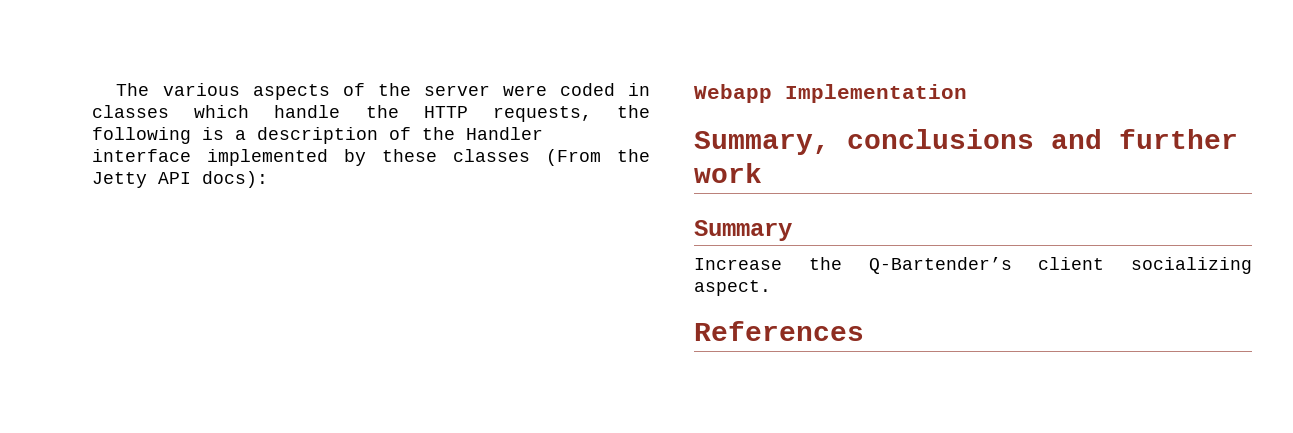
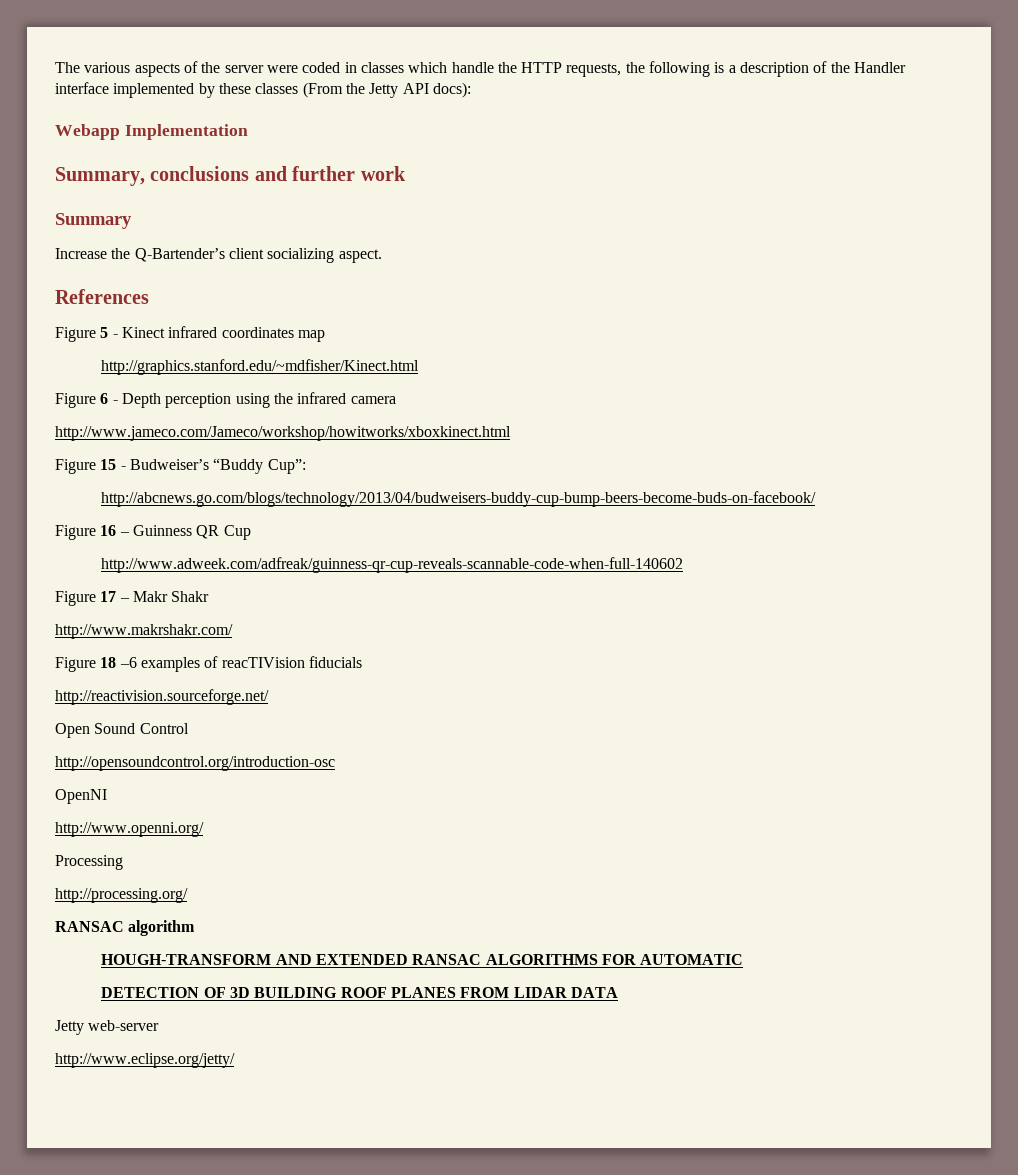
+ Figure 5 - Kinect infrared coordinates map
+ http://graphics.stanford.edu/~mdfisher/Kinect.html
+ Figure 6 - Depth perception using the infrared camera
+ http://www.jameco.com/Jameco/workshop/howitworks/xboxkinect.html
+ Figure 15 - Budweiser’s “Buddy Cup”:
+ http://abcnews.go.com/blogs/technology/2013/04/budweisers-buddy-cup-bump-beers-become-buds-on-facebook/
+ Figure 16 – Guinness QR Cup
+ http://www.adweek.com/adfreak/guinness-qr-cup-reveals-scannable-code-when-full-140602
+ Figure 17 – Makr Shakr
+ http://www.makrshakr.com/
+ Figure 18 –6 examples of reacTIVision fiducials
+ http://reactivision.sourceforge.net/
+ Open Sound Control
+ http://opensoundcontrol.org/introduction-osc
+ OpenNI
+ http://www.openni.org/
+ Processing
+ http://processing.org/
+ RANSAC algorithm
+ HOUGH-TRANSFORM AND EXTENDED RANSAC ALGORITHMS FOR AUTOMATIC
+ DETECTION OF 3D BUILDING ROOF PLANES FROM LIDAR DATA
+ Jetty web-server
+ http://www.eclipse.org/jetty/

